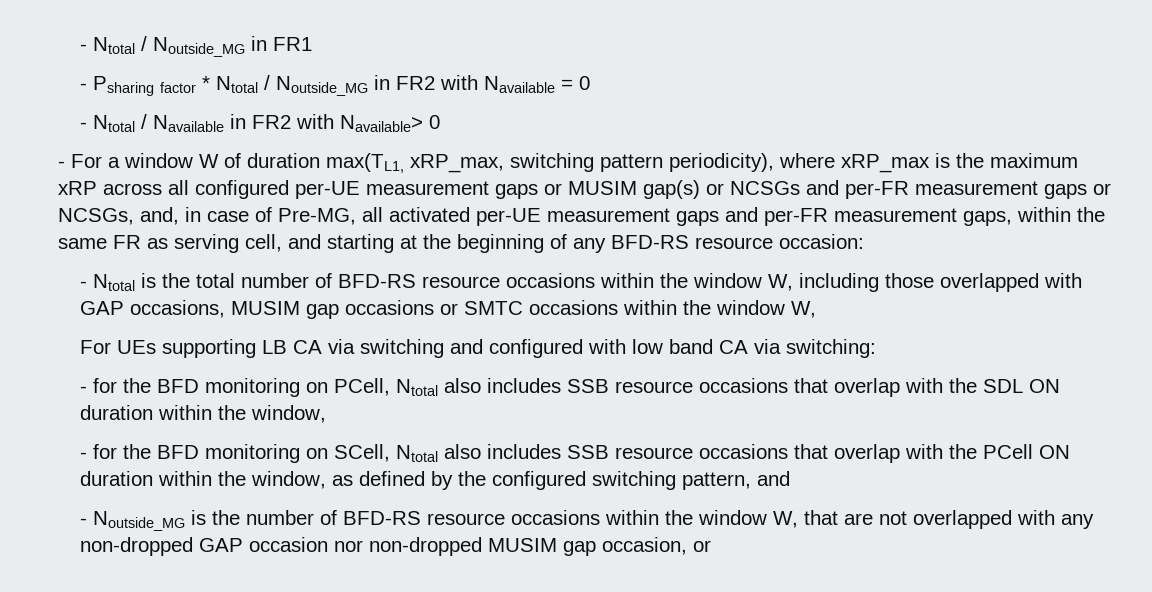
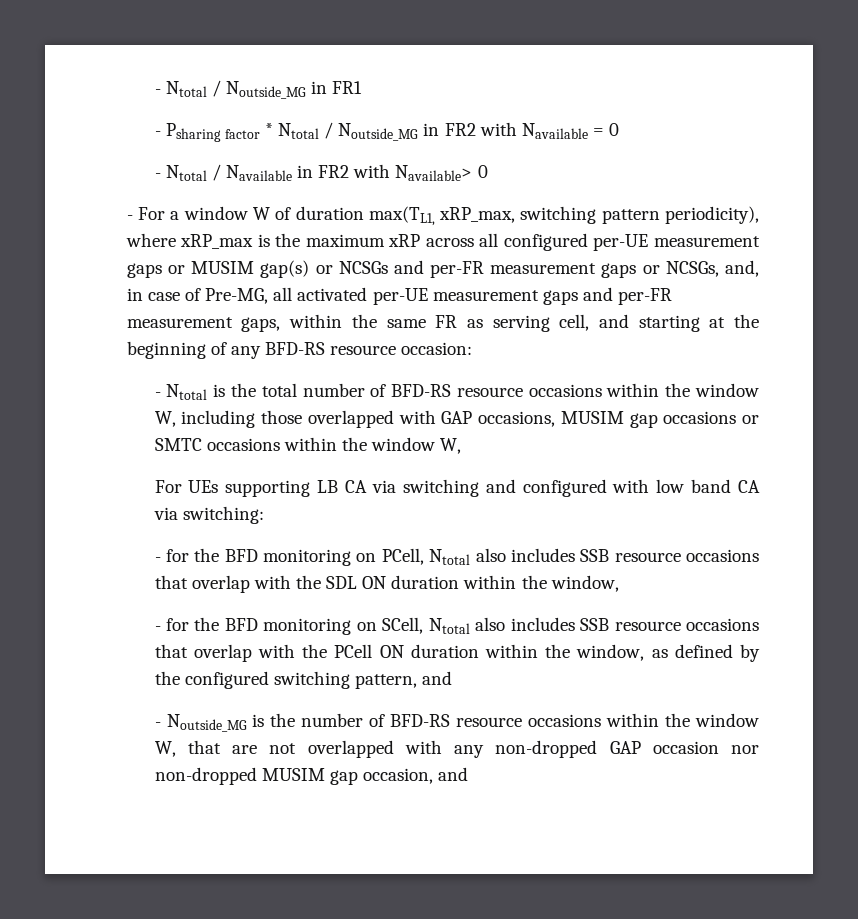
- - Noutside_MG is the number of BFD-RS resource occasions within the window W, that are not overlapped with any non-dropped GAP occasion nor non-dropped MUSIM gap occasion, or
+ - Noutside_MG is the number of BFD-RS resource occasions within the window W, that are not overlapped with any non-dropped GAP occasion nor non-dropped MUSIM gap occasion, and

